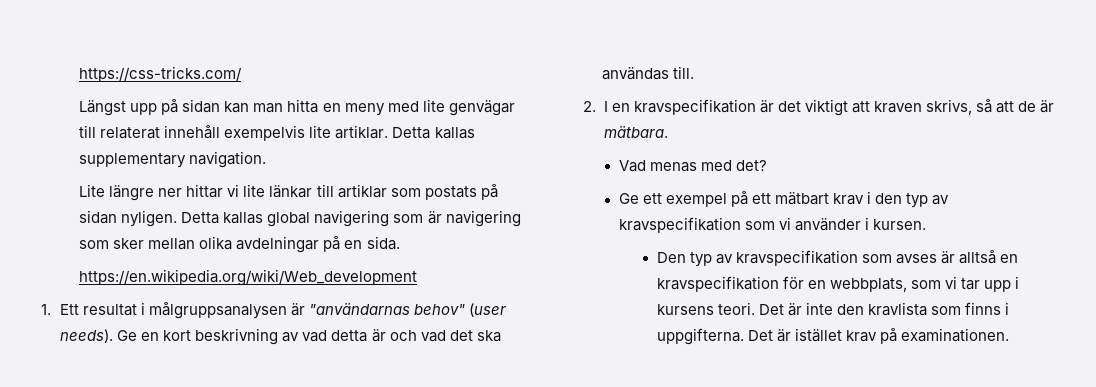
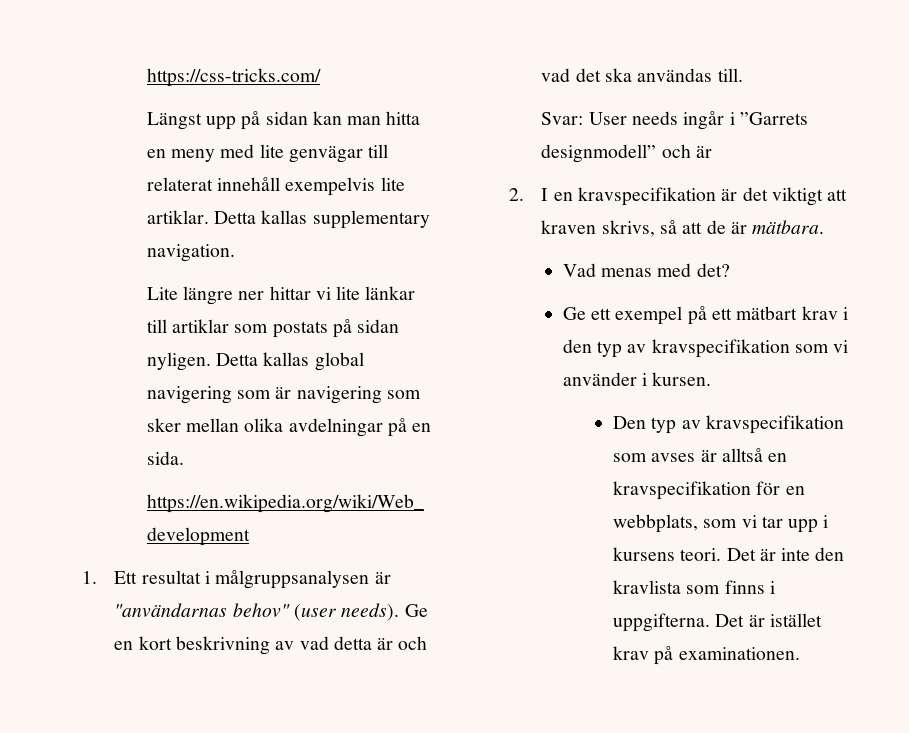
+ Svar: User needs ingår i ”Garrets designmodell” och är

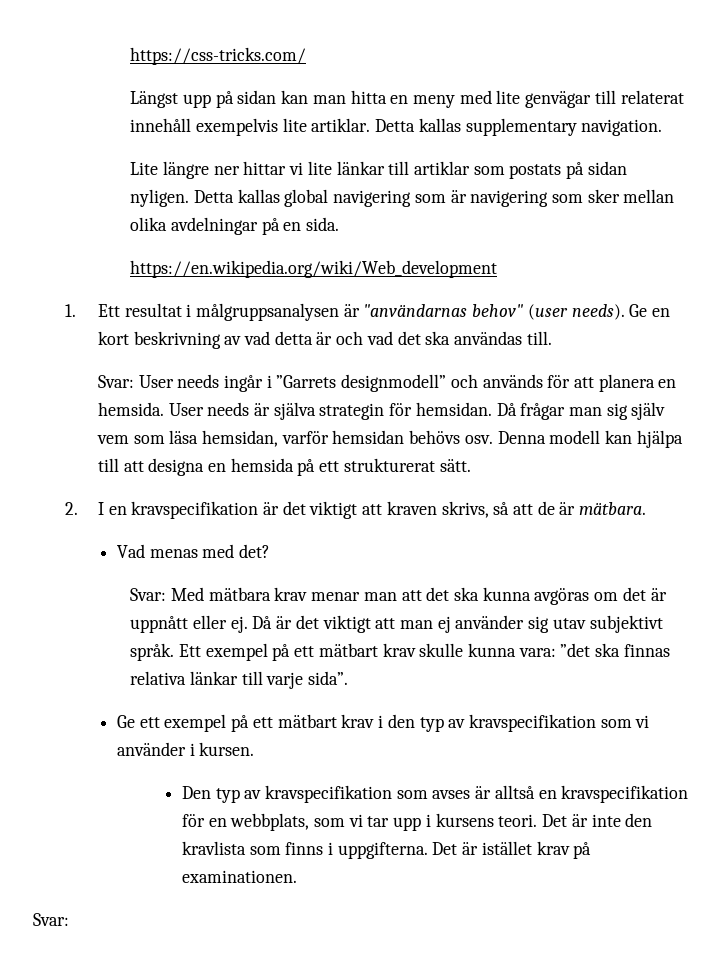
- Svar: User needs ingår i ”Garrets designmodell” och är
+ Svar: User needs ingår i ”Garrets designmodell” och används för att planera en hemsida. User needs är själva strategin för hemsidan. Då frågar man sig själv vem som läsa hemsidan, varför hemsidan behövs osv. Denna modell kan hjälpa till att designa en hemsida på ett strukturerat sätt.
+ Svar: Med mätbara krav menar man att det ska kunna avgöras om det är uppnått eller ej. Då är det viktigt att man ej använder sig utav subjektivt språk. Ett exempel på ett mätbart krav skulle kunna vara: ”det ska finnas relativa länkar till varje sida”.
  Det är istället krav på examinationen.
+ Svar:

